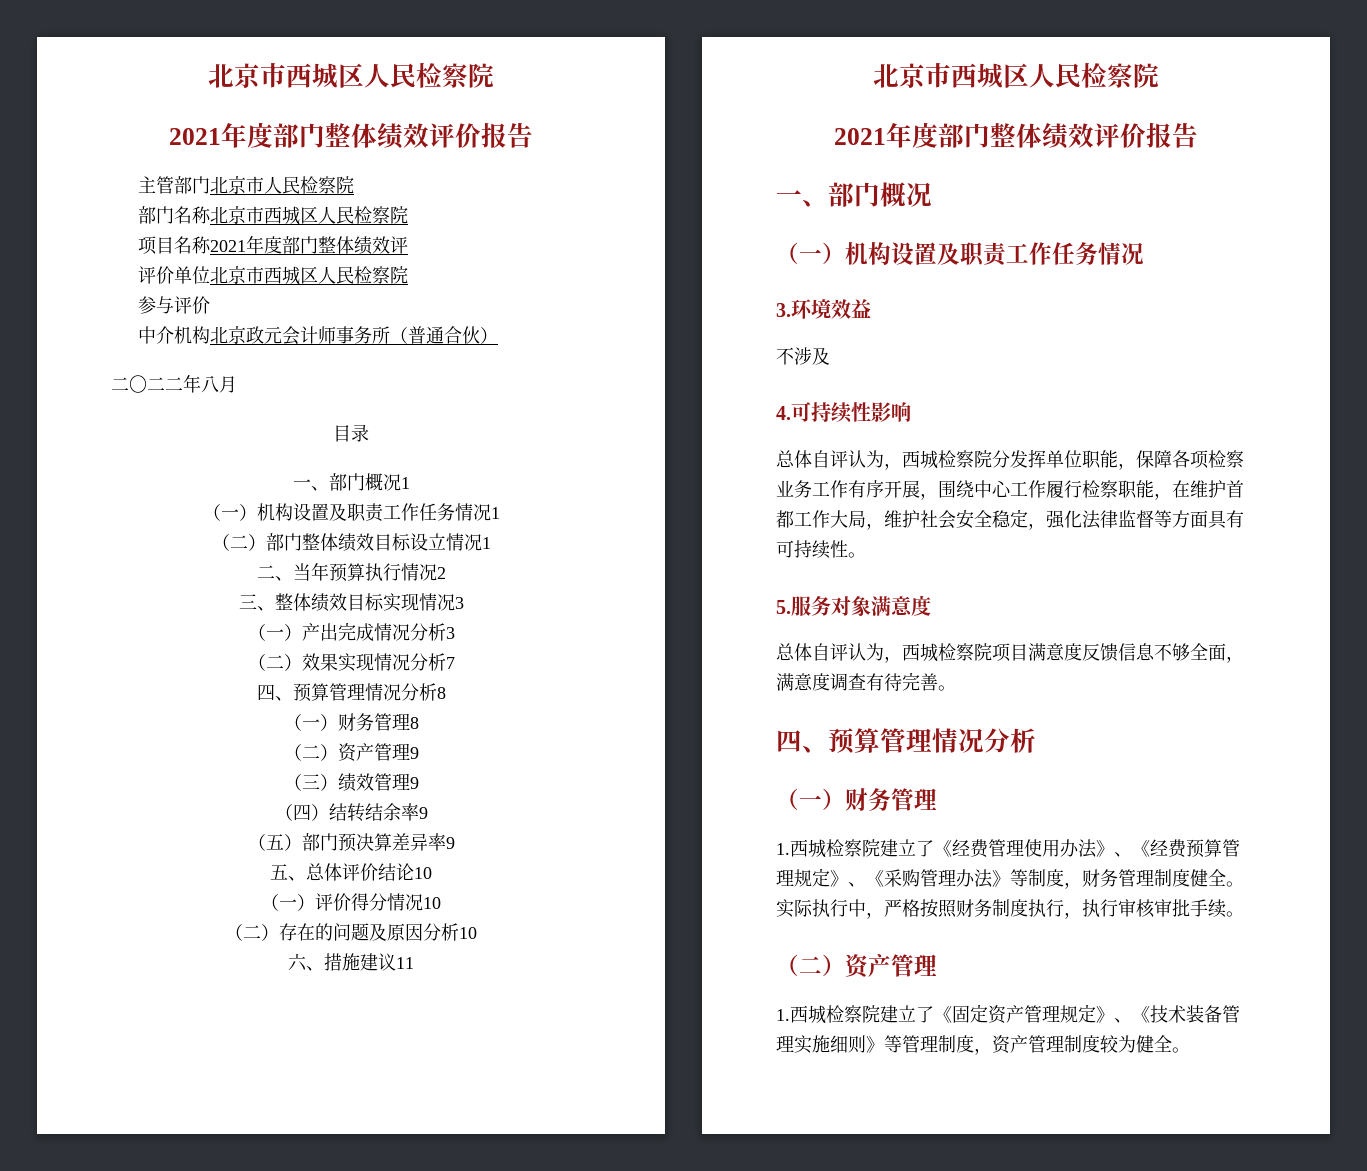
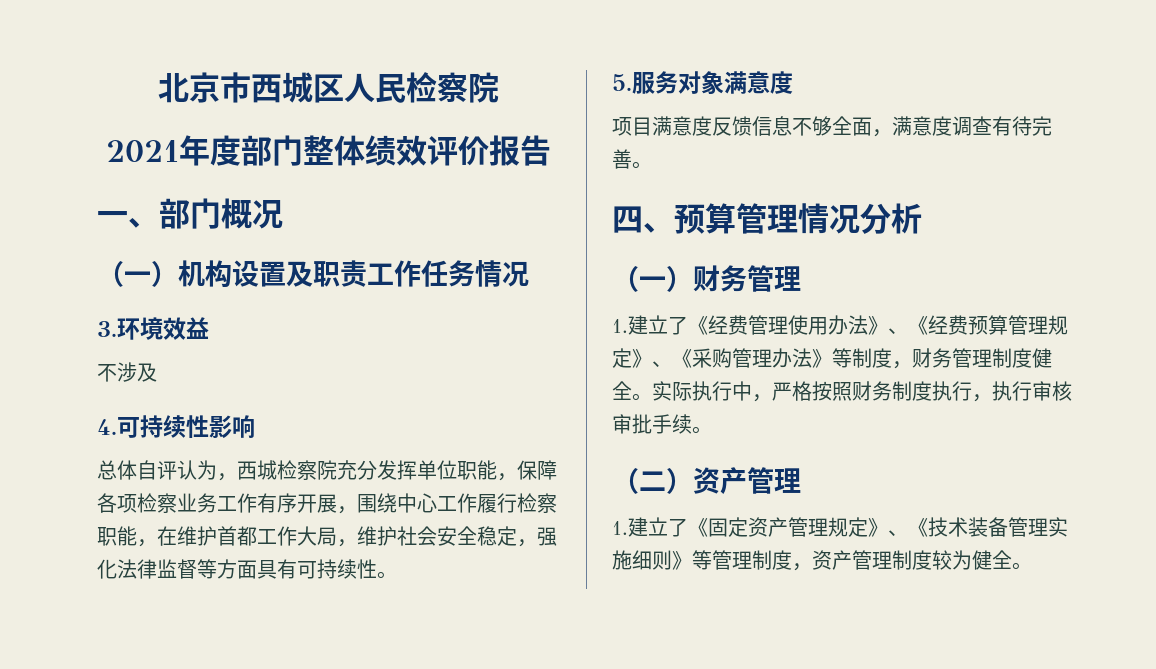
- 主管部门北京市人民检察院
- 部门名称北京市西城区人民检察院
- 项目名称2021年度部门整体绩效评
- 评价单位北京市西城区人民检察院
- 参与评价
- 中介机构北京政元会计师事务所（普通合伙）
- 二〇二二年八月
- 目录
- 一、部门概况1
- （一）机构设置及职责工作任务情况1
- （二）部门整体绩效目标设立情况1
- 二、当年预算执行情况2
- 三、整体绩效目标实现情况3
- （一）产出完成情况分析3
- （二）效果实现情况分析7
- 四、预算管理情况分析8
- （一）财务管理8
- （二）资产管理9
- （三）绩效管理9
- （四）结转结余率9
- （五）部门预决算差异率9
- 五、总体评价结论10
- （一）评价得分情况10
- （二）存在的问题及原因分析10
- 六、措施建议11
- 北京市西城区人民检察院
- 2021年度部门整体绩效评价报告
- 总体自评认为，西城检察院分发挥单位职能，保障各项检察业务工作有序开展，围绕中心工作履行检察职能，在维护首都工作大局，维护社会安全稳定，强化法律监督等方面具有可持续性。
+ 总体自评认为，西城检察院充分发挥单位职能，保障各项检察业务工作有序开展，围绕中心工作履行检察职能，在维护首都工作大局，维护社会安全稳定，强化法律监督等方面具有可持续性。
- 总体自评认为，西城检察院项目满意度反馈信息不够全面，满意度调查有待完善。
+ 项目满意度反馈信息不够全面，满意度调查有待完善。
- 1.西城检察院建立了《经费管理使用办法》、《经费预算管理规定》、《采购管理办法》等制度，财务管理制度健全。
+ 1.建立了《经费管理使用办法》、《经费预算管理规定》、《采购管理办法》等制度，财务管理制度健全。
- 1.西城检察院建立了《固定资产管理规定》、《技术装备管理实施细则》等管理制度，资产管理制度较为健全。
+ 1.建立了《固定资产管理规定》、《技术装备管理实施细则》等管理制度，资产管理制度较为健全。

